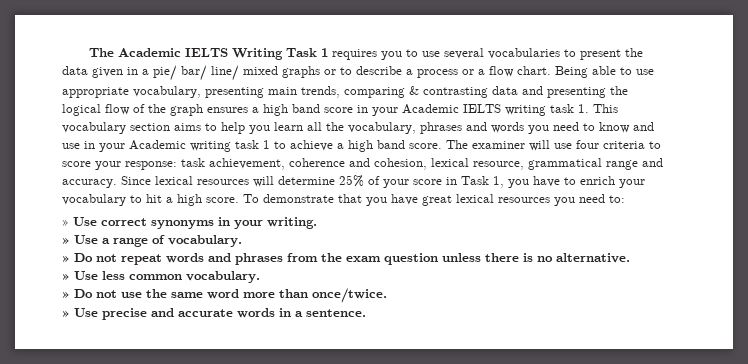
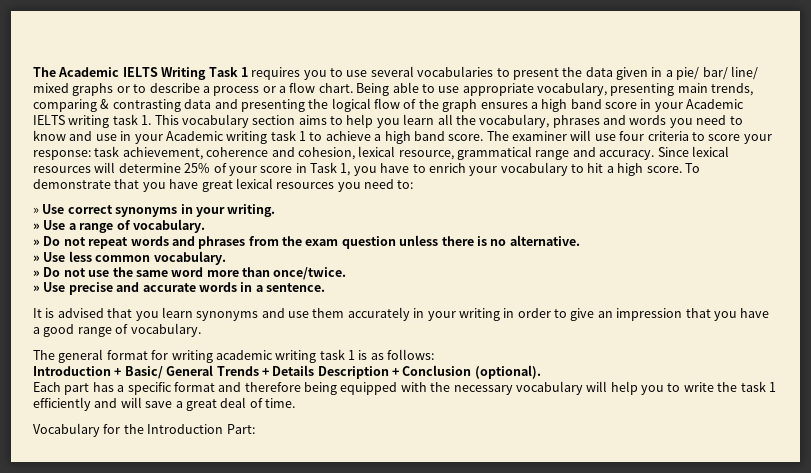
+ It is advised that you learn synonyms and use them accurately in your writing in order to give an impression that you have a good range of vocabulary.
+ The general format for writing academic writing task 1 is as follows:
+ Introduction + Basic/ General Trends + Details Description + Conclusion (optional).
+ Each part has a specific format and therefore being equipped with the necessary vocabulary will help you to write the task 1 efficiently and will save a great deal of time.
+ Vocabulary for the Introduction Part:

